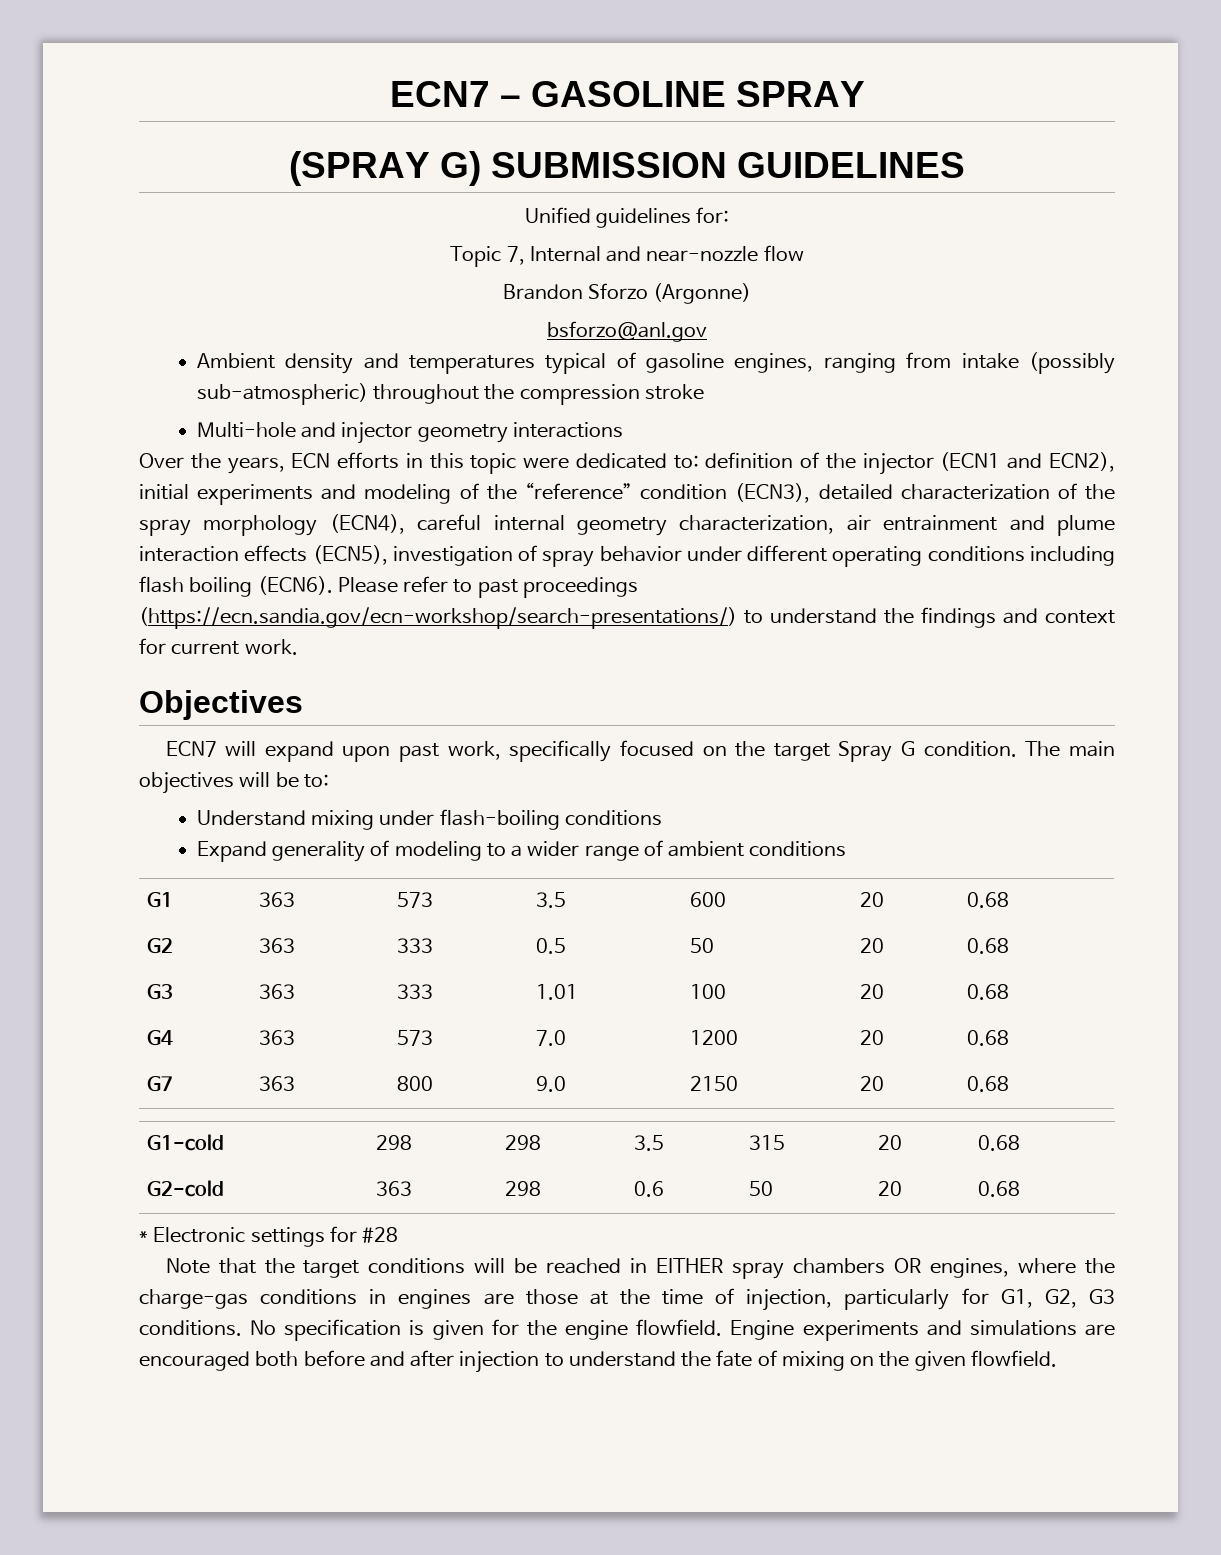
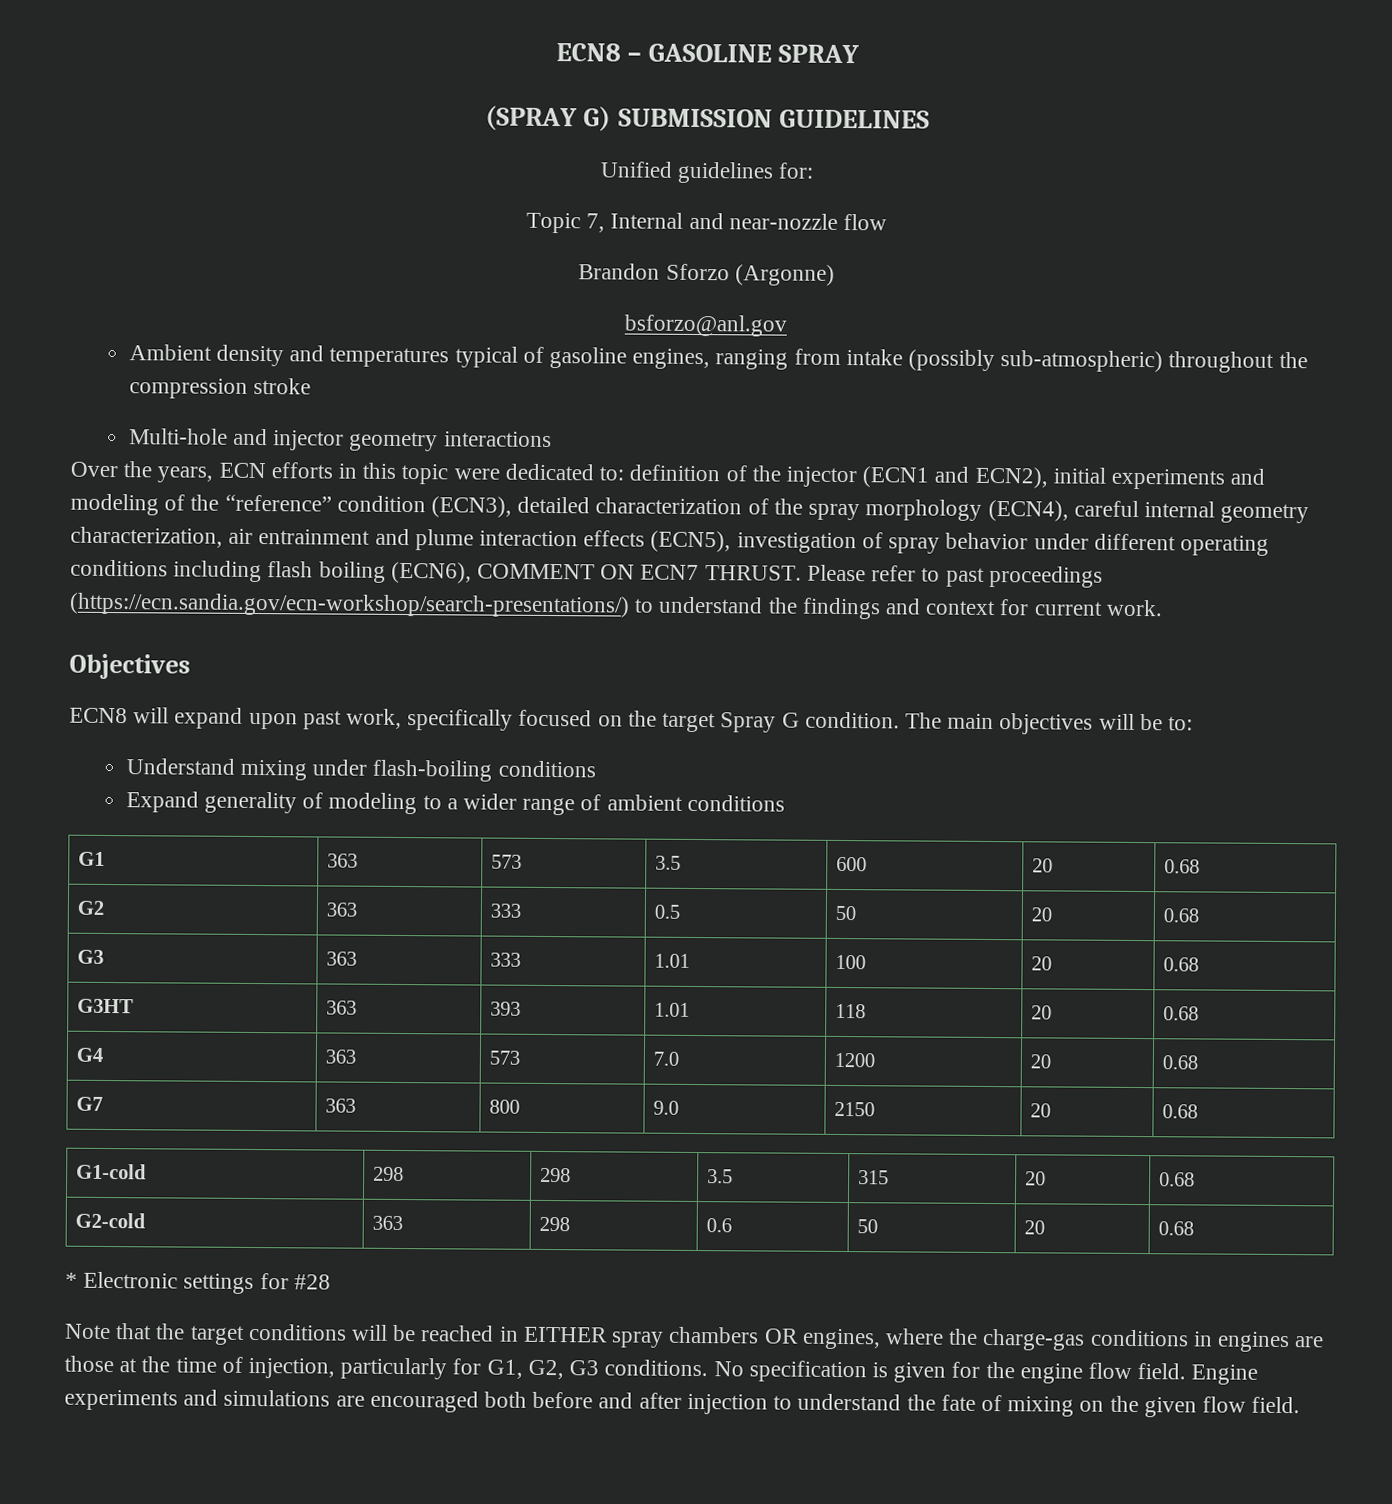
- ECN7 – GASOLINE SPRAY
+ ECN8 – GASOLINE SPRAY
- Over the years, ECN efforts in this topic were dedicated to: definition of the injector (ECN1 and ECN2), initial experiments and modeling of the “reference” condition (ECN3), detailed characterization of the spray morphology (ECN4), careful internal geometry characterization, air entrainment and plume interaction effects (ECN5), investigation of spray behavior under different operating conditions including flash boiling (ECN6).
+ Over the years, ECN efforts in this topic were dedicated to: definition of the injector (ECN1 and ECN2), initial experiments and modeling of the “reference” condition (ECN3), detailed characterization of the spray morphology (ECN4), careful internal geometry characterization, air entrainment and plume interaction effects (ECN5), investigation of spray behavior under different operating conditions including flash boiling (ECN6), COMMENT ON ECN7 THRUST.
- ECN7 will expand upon past work, specifically focused on the target Spray G condition.
+ ECN8 will expand upon past work, specifically focused on the target Spray G condition.
+ G3HT | 363 | 393 | 1.01 | 118 | 20 | 0.68
- No specification is given for the engine flowfield.
+ No specification is given for the engine flow field.
- Engine experiments and simulations are encouraged both before and after injection to understand the fate of mixing on the given flowfield.
+ Engine experiments and simulations are encouraged both before and after injection to understand the fate of mixing on the given flow field.

